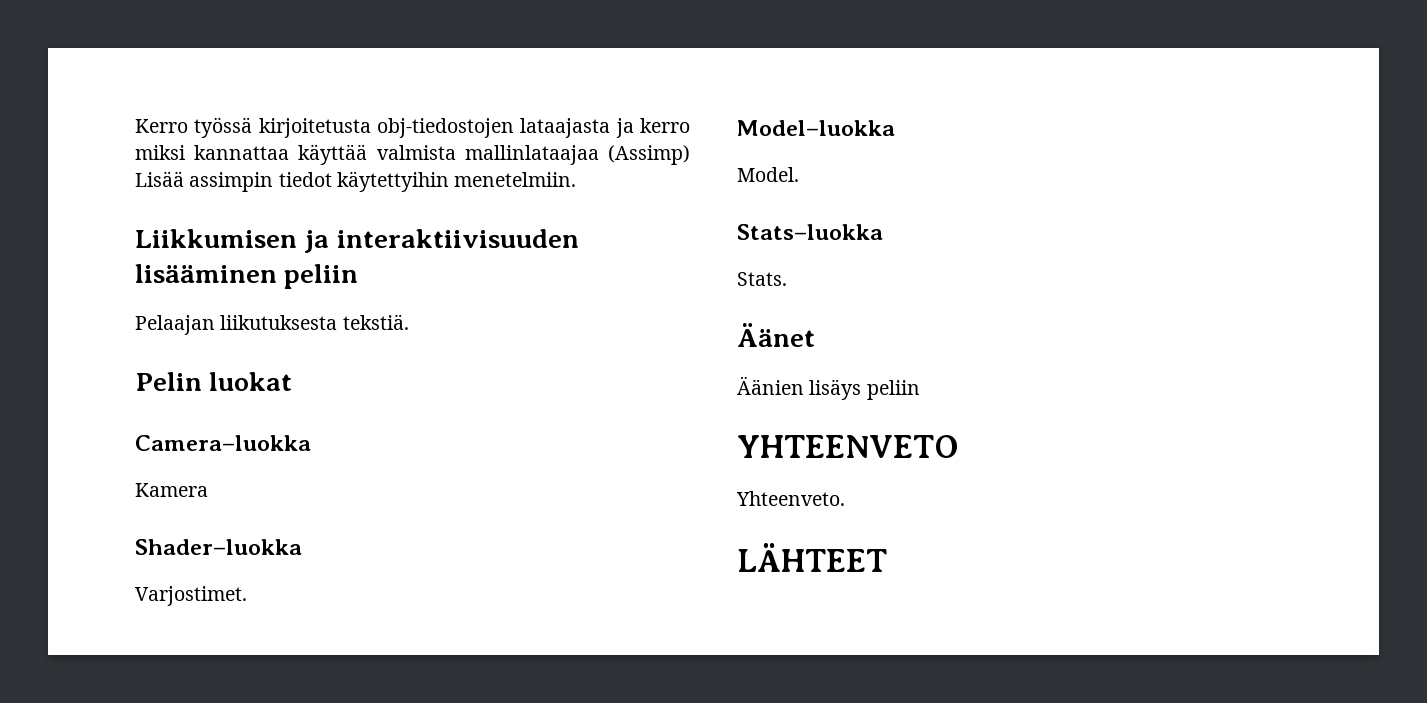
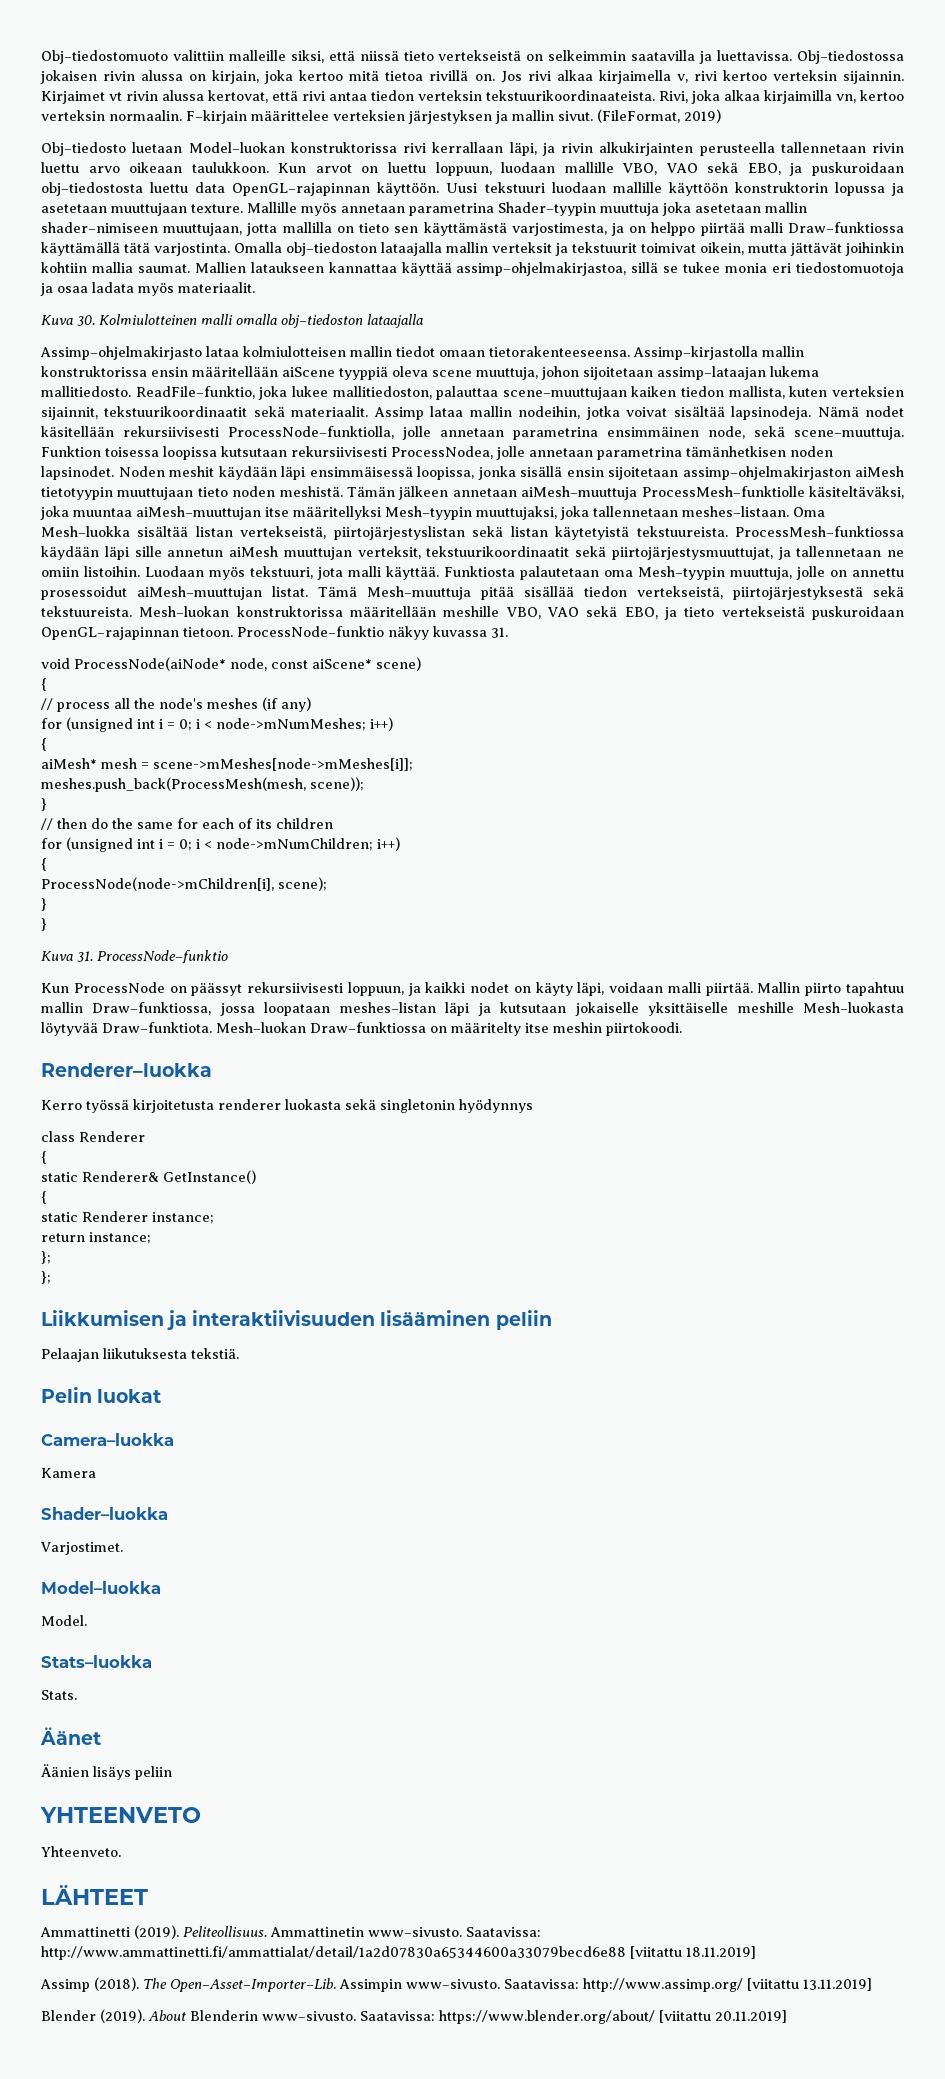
- Kerro työssä kirjoitetusta obj-tiedostojen lataajasta ja kerro miksi kannattaa käyttää valmista mallinlataajaa (Assimp) Lisää assimpin tiedot käytettyihin menetelmiin.
+ Obj–tiedostomuoto valittiin malleille siksi, että niissä tieto vertekseistä on selkeimmin saatavilla ja luettavissa. Obj–tiedostossa jokaisen rivin alussa on kirjain, joka kertoo mitä tietoa rivillä on. Jos rivi alkaa kirjaimella v, rivi kertoo verteksin sijainnin. Kirjaimet vt rivin alussa kertovat, että rivi antaa tiedon verteksin tekstuurikoordinaateista. Rivi, joka alkaa kirjaimilla vn, kertoo verteksin normaalin. F–kirjain määrittelee verteksien järjestyksen ja mallin sivut. (FileFormat, 2019)
+ Obj–tiedosto luetaan Model–luokan konstruktorissa rivi kerrallaan läpi, ja rivin alkukirjainten perusteella tallennetaan rivin luettu arvo oikeaan taulukkoon. Kun arvot on luettu loppuun, luodaan mallille VBO, VAO sekä EBO, ja puskuroidaan obj–tiedostosta luettu data OpenGL–rajapinnan käyttöön. Uusi tekstuuri luodaan mallille käyttöön konstruktorin lopussa ja asetetaan muuttujaan texture. Mallille myös annetaan parametrina Shader–tyypin muuttuja joka asetetaan mallin shader–nimiseen muuttujaan, jotta mallilla on tieto sen käyttämästä varjostimesta, ja on helppo piirtää malli Draw–funktiossa käyttämällä tätä varjostinta. Omalla obj–tiedoston lataajalla mallin verteksit ja tekstuurit toimivat oikein, mutta jättävät joihinkin kohtiin mallia saumat. Mallien lataukseen kannattaa käyttää assimp–ohjelmakirjastoa, sillä se tukee monia eri tiedostomuotoja ja osaa ladata myös materiaalit.
+ Kuva 30. Kolmiulotteinen malli omalla obj–tiedoston lataajalla
+ Assimp–ohjelmakirjasto lataa kolmiulotteisen mallin tiedot omaan tietorakenteeseensa. Assimp–kirjastolla mallin konstruktorissa ensin määritellään aiScene tyyppiä oleva scene muuttuja, johon sijoitetaan assimp–lataajan lukema mallitiedosto. ReadFile–funktio, joka lukee mallitiedoston, palauttaa scene–muuttujaan kaiken tiedon mallista, kuten verteksien sijainnit, tekstuurikoordinaatit sekä materiaalit. Assimp lataa mallin nodeihin, jotka voivat sisältää lapsinodeja. Nämä nodet käsitellään rekursiivisesti ProcessNode–funktiolla, jolle annetaan parametrina ensimmäinen node, sekä scene–muuttuja. Funktion toisessa loopissa kutsutaan rekursiivisesti ProcessNodea, jolle annetaan parametrina tämänhetkisen noden lapsinodet. Noden meshit käydään läpi ensimmäisessä loopissa, jonka sisällä ensin sijoitetaan assimp–ohjelmakirjaston aiMesh tietotyypin muuttujaan tieto noden meshistä. Tämän jälkeen annetaan aiMesh–muuttuja ProcessMesh–funktiolle käsiteltäväksi, joka muuntaa aiMesh–muuttujan itse määritellyksi Mesh–tyypin muuttujaksi, joka tallennetaan meshes–listaan. Oma Mesh–luokka sisältää listan vertekseistä, piirtojärjestyslistan sekä listan käytetyistä tekstuureista. ProcessMesh–funktiossa käydään läpi sille annetun aiMesh muuttujan verteksit, tekstuurikoordinaatit sekä piirtojärjestysmuuttujat, ja tallennetaan ne omiin listoihin. Luodaan myös tekstuuri, jota malli käyttää. Funktiosta palautetaan oma Mesh–tyypin muuttuja, jolle on annettu prosessoidut aiMesh–muuttujan listat. Tämä Mesh–muuttuja pitää sisällää tiedon vertekseistä, piirtojärjestyksestä sekä tekstuureista. Mesh–luokan konstruktorissa määritellään meshille VBO, VAO sekä EBO, ja tieto vertekseistä puskuroidaan OpenGL–rajapinnan tietoon. ProcessNode–funktio näkyy kuvassa 31.
+ void ProcessNode(aiNode* node, const aiScene* scene)
+ {
+ // process all the node's meshes (if any)
+ for (unsigned int i = 0; i < node->mNumMeshes; i++)
+ {
+ aiMesh* mesh = scene->mMeshes[node->mMeshes[i]];
+ meshes.push_back(ProcessMesh(mesh, scene));
+ }
+ // then do the same for each of its children
+ for (unsigned int i = 0; i < node->mNumChildren; i++)
+ {
+ ProcessNode(node->mChildren[i], scene);
+ }
+ }
+ Kuva 31. ProcessNode–funktio
+ Kun ProcessNode on päässyt rekursiivisesti loppuun, ja kaikki nodet on käyty läpi, voidaan malli piirtää. Mallin piirto tapahtuu mallin Draw–funktiossa, jossa loopataan meshes–listan läpi ja kutsutaan jokaiselle yksittäiselle meshille Mesh–luokasta löytyvää Draw–funktiota. Mesh–luokan Draw–funktiossa on määritelty itse meshin piirtokoodi.
+ Renderer–luokka
+ Kerro työssä kirjoitetusta renderer luokasta sekä singletonin hyödynnys
+ class Renderer
+ {
+ static Renderer& GetInstance()
+ {
+ static Renderer instance;
+ return instance;
+ };
+ };
+ Ammattinetti (2019). Peliteollisuus. Ammattinetin www–sivusto. Saatavissa: http://www.ammattinetti.fi/ammattialat/detail/1a2d07830a65344600a33079becd6e88 [viitattu 18.11.2019]
+ Assimp (2018). The Open–Asset–Importer–Lib. Assimpin www–sivusto. Saatavissa: http://www.assimp.org/ [viitattu 13.11.2019]
+ Blender (2019). About Blenderin www–sivusto. Saatavissa: https://www.blender.org/about/ [viitattu 20.11.2019]

